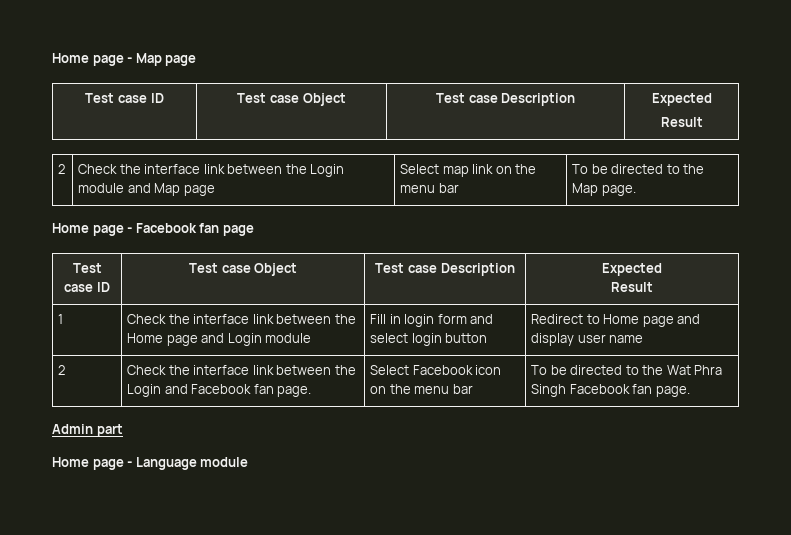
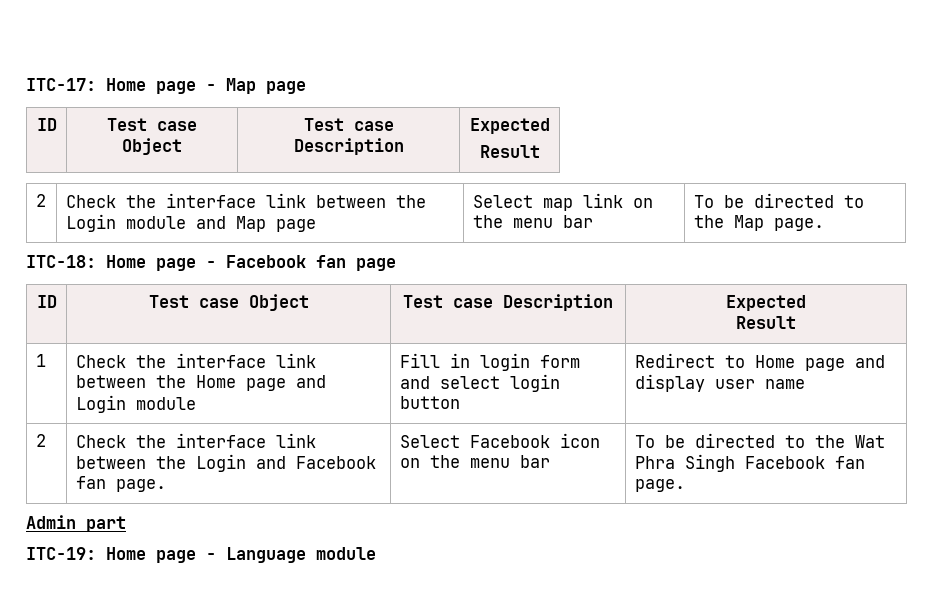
- Home page - Map page
- Test case ID | Test case Object | Test case Description | Expected
+ ITC-17: Home page - Map page
+ ID | Test case Object | Test case Description | Expected
- Home page - Facebook fan page
- Test case ID | Test case Object | Test case Description | Expected
+ ITC-18: Home page - Facebook fan page
+ ID | Test case Object | Test case Description | Expected
- Home page - Language module
+ ITC-19: Home page - Language module

